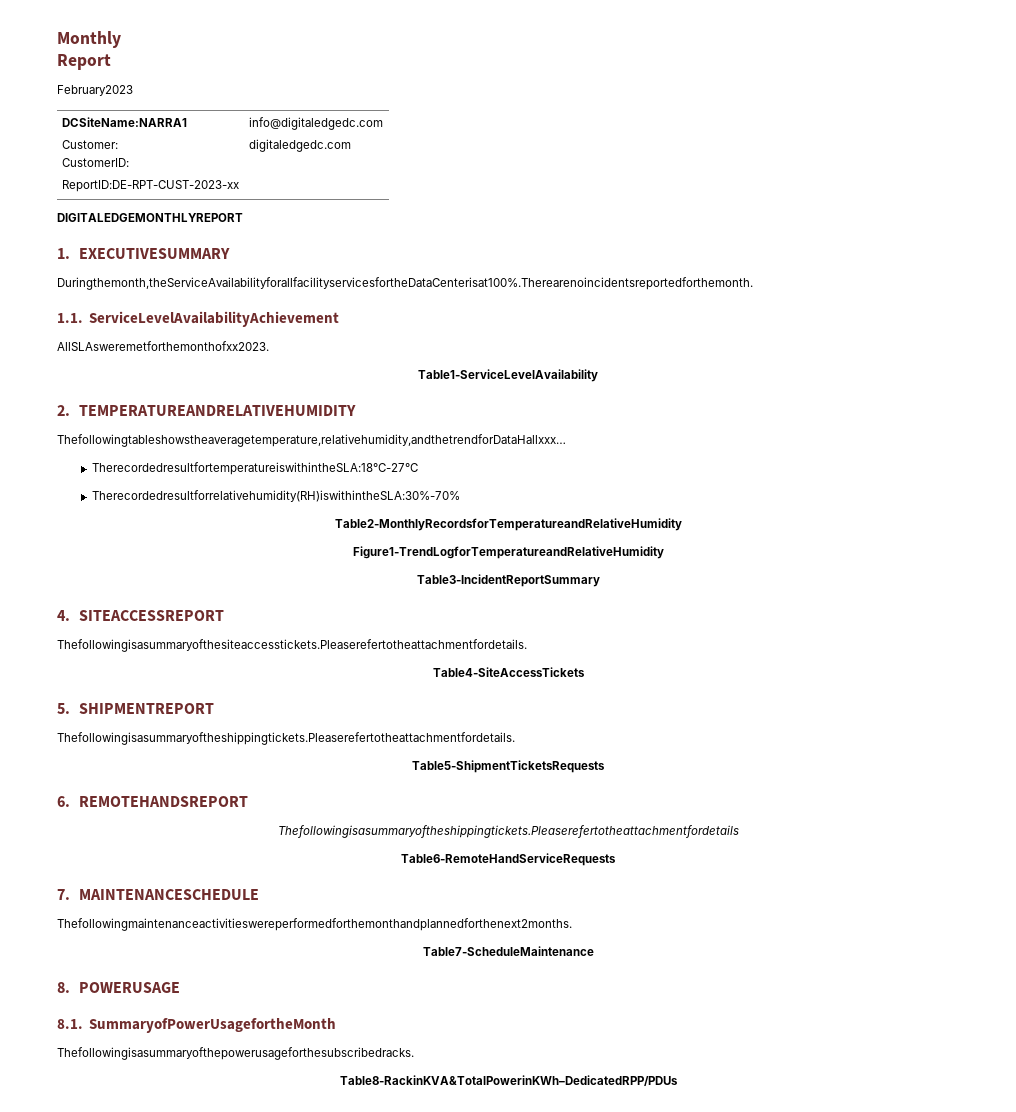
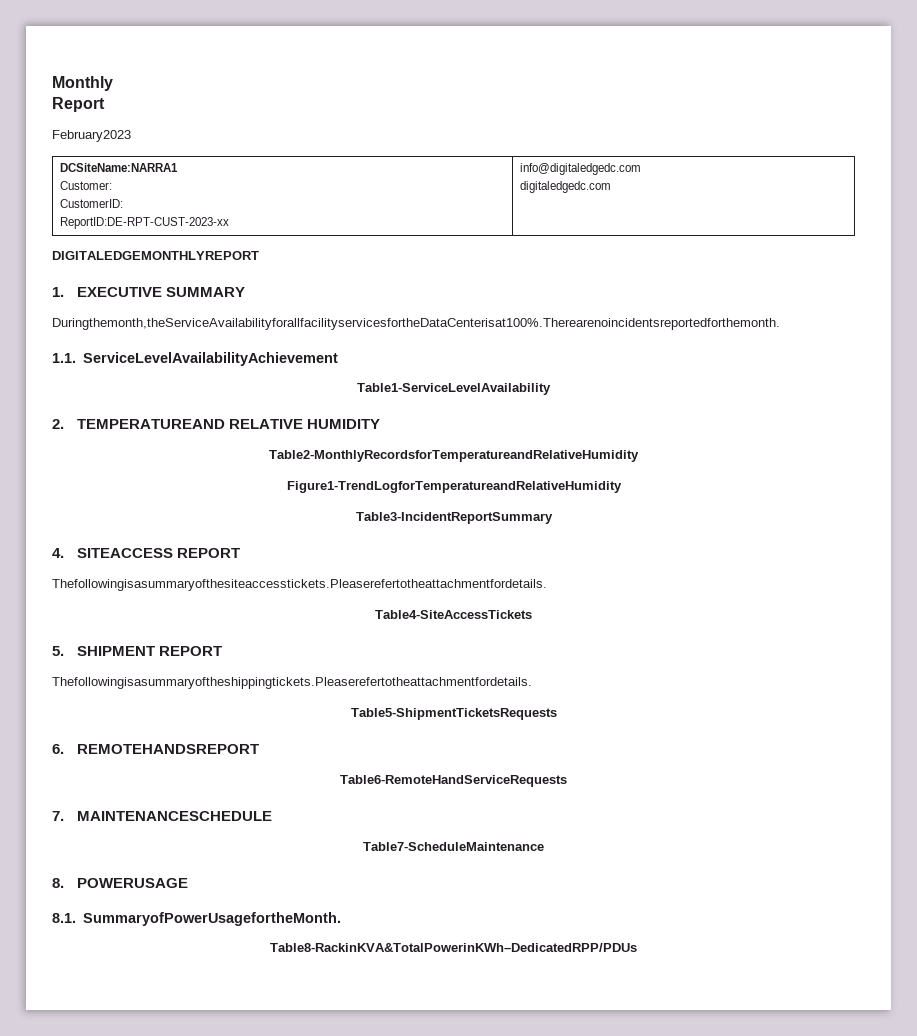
- 1. EXECUTIVESUMMARY
+ 1. EXECUTIVE SUMMARY
- AllSLAsweremetforthemonthofxx2023.
- 2. TEMPERATUREANDRELATIVEHUMIDITY
- Thefollowingtableshowstheaveragetemperature,relativehumidity,andthetrendforDataHallxxx…
- TherecordedresultfortemperatureiswithintheSLA:18°C-27°C
- Therecordedresultforrelativehumidity(RH)iswithintheSLA:30%-70%
+ 2. TEMPERATUREAND RELATIVE HUMIDITY
- 4. SITEACCESSREPORT
+ 4. SITEACCESS REPORT
- 5. SHIPMENTREPORT
+ 5. SHIPMENT REPORT
- Thefollowingisasummaryoftheshippingtickets.Pleaserefertotheattachmentfordetails
- Thefollowingmaintenanceactivitieswereperformedforthemonthandplannedforthenext2months.
- 8.1. SummaryofPowerUsagefortheMonth
- Thefollowingisasummaryofthepowerusageforthesubscribedracks.
+ 8.1. SummaryofPowerUsagefortheMonth.

